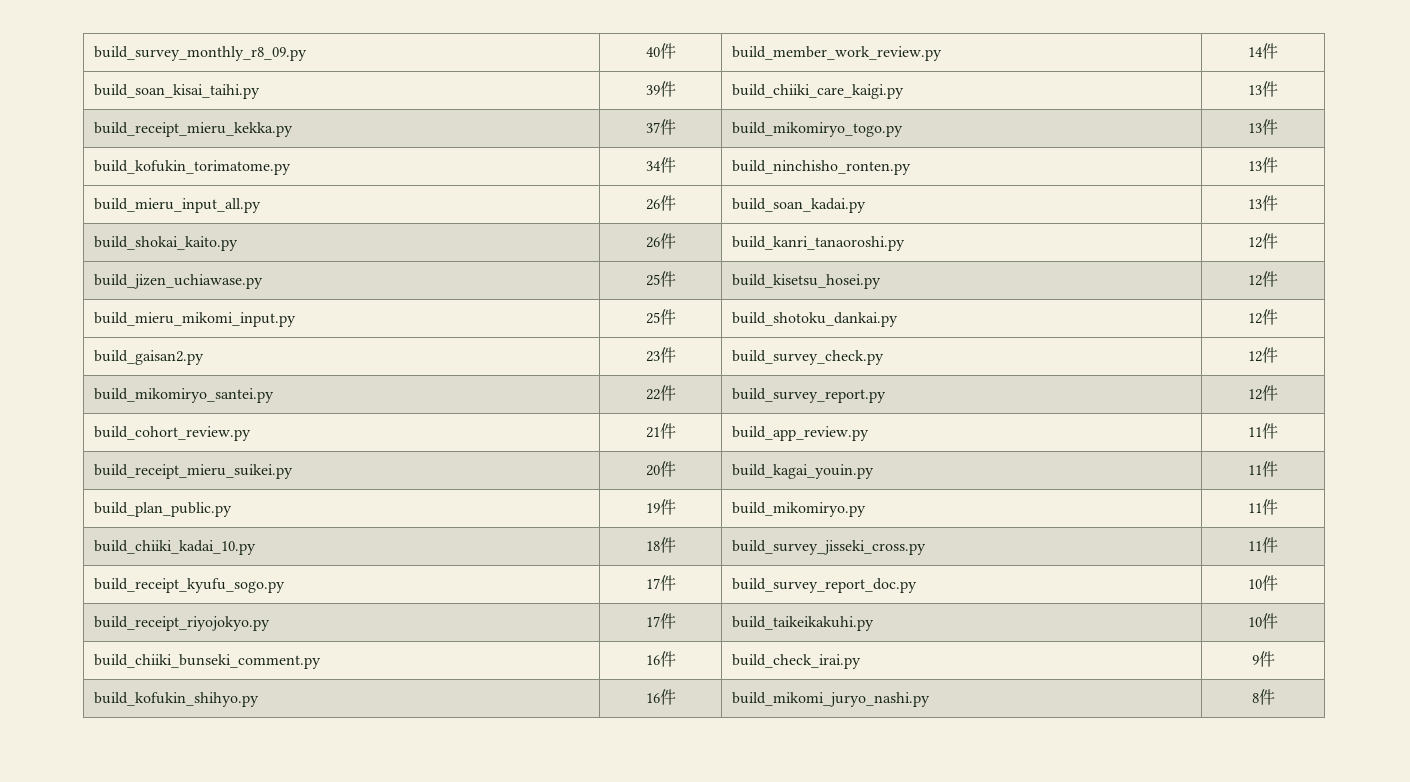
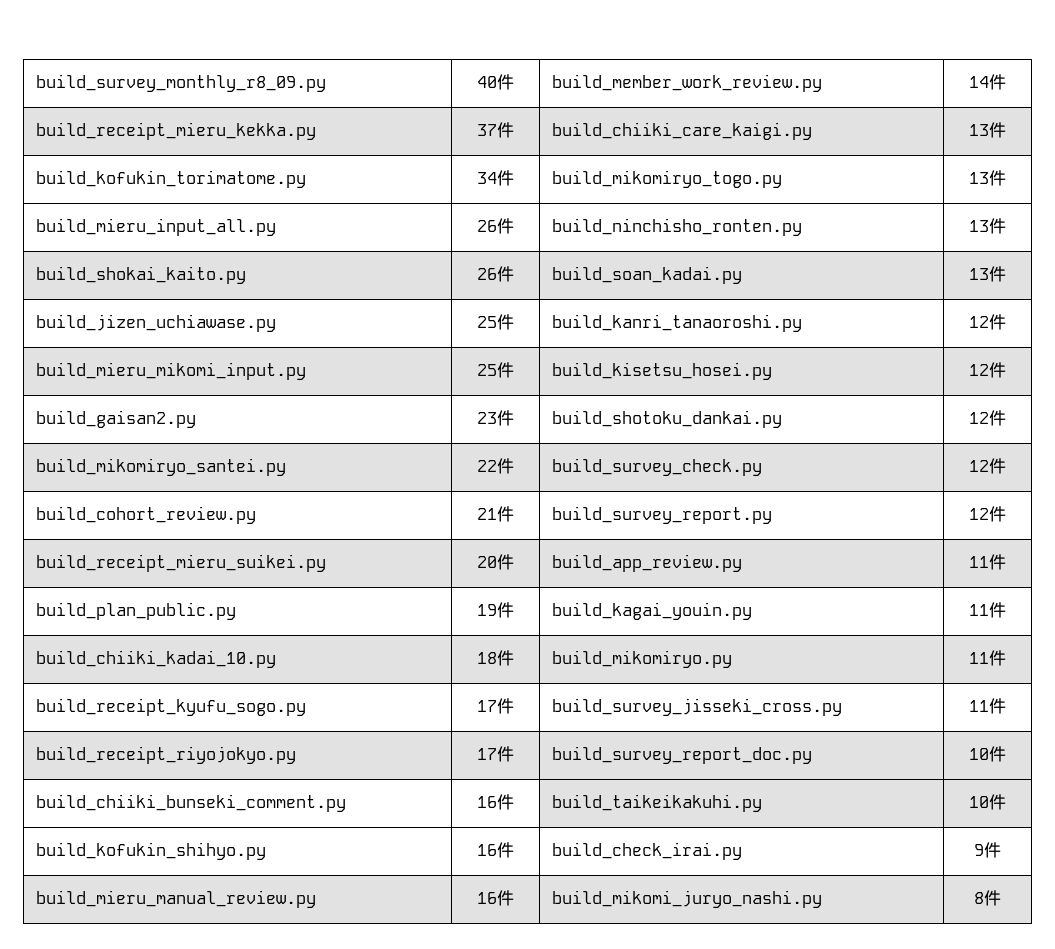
- build_soan_kisai_taihi.py | 39件 | build_chiiki_care_kaigi.py | 13件
- build_receipt_mieru_kekka.py | 37件 | build_mikomiryo_togo.py | 13件
+ build_receipt_mieru_kekka.py | 37件 | build_chiiki_care_kaigi.py | 13件
- build_kofukin_torimatome.py | 34件 | build_ninchisho_ronten.py | 13件
+ build_kofukin_torimatome.py | 34件 | build_mikomiryo_togo.py | 13件
- build_mieru_input_all.py | 26件 | build_soan_kadai.py | 13件
+ build_mieru_input_all.py | 26件 | build_ninchisho_ronten.py | 13件
- build_shokai_kaito.py | 26件 | build_kanri_tanaoroshi.py | 12件
+ build_shokai_kaito.py | 26件 | build_soan_kadai.py | 13件
+ build_jizen_uchiawase.py | 25件 | build_kanri_tanaoroshi.py | 12件
- build_jizen_uchiawase.py | 25件 | build_kisetsu_hosei.py | 12件
+ build_mieru_mikomi_input.py | 25件 | build_kisetsu_hosei.py | 12件
- build_mieru_mikomi_input.py | 25件 | build_shotoku_dankai.py | 12件
- build_gaisan2.py | 23件 | build_survey_check.py | 12件
+ build_gaisan2.py | 23件 | build_shotoku_dankai.py | 12件
- build_mikomiryo_santei.py | 22件 | build_survey_report.py | 12件
+ build_mikomiryo_santei.py | 22件 | build_survey_check.py | 12件
- build_cohort_review.py | 21件 | build_app_review.py | 11件
+ build_cohort_review.py | 21件 | build_survey_report.py | 12件
- build_receipt_mieru_suikei.py | 20件 | build_kagai_youin.py | 11件
+ build_receipt_mieru_suikei.py | 20件 | build_app_review.py | 11件
- build_plan_public.py | 19件 | build_mikomiryo.py | 11件
+ build_plan_public.py | 19件 | build_kagai_youin.py | 11件
- build_chiiki_kadai_10.py | 18件 | build_survey_jisseki_cross.py | 11件
+ build_chiiki_kadai_10.py | 18件 | build_mikomiryo.py | 11件
- build_receipt_kyufu_sogo.py | 17件 | build_survey_report_doc.py | 10件
+ build_receipt_kyufu_sogo.py | 17件 | build_survey_jisseki_cross.py | 11件
- build_receipt_riyojokyo.py | 17件 | build_taikeikakuhi.py | 10件
+ build_receipt_riyojokyo.py | 17件 | build_survey_report_doc.py | 10件
- build_chiiki_bunseki_comment.py | 16件 | build_check_irai.py | 9件
+ build_chiiki_bunseki_comment.py | 16件 | build_taikeikakuhi.py | 10件
+ build_kofukin_shihyo.py | 16件 | build_check_irai.py | 9件
- build_kofukin_shihyo.py | 16件 | build_mikomi_juryo_nashi.py | 8件
+ build_mieru_manual_review.py | 16件 | build_mikomi_juryo_nashi.py | 8件

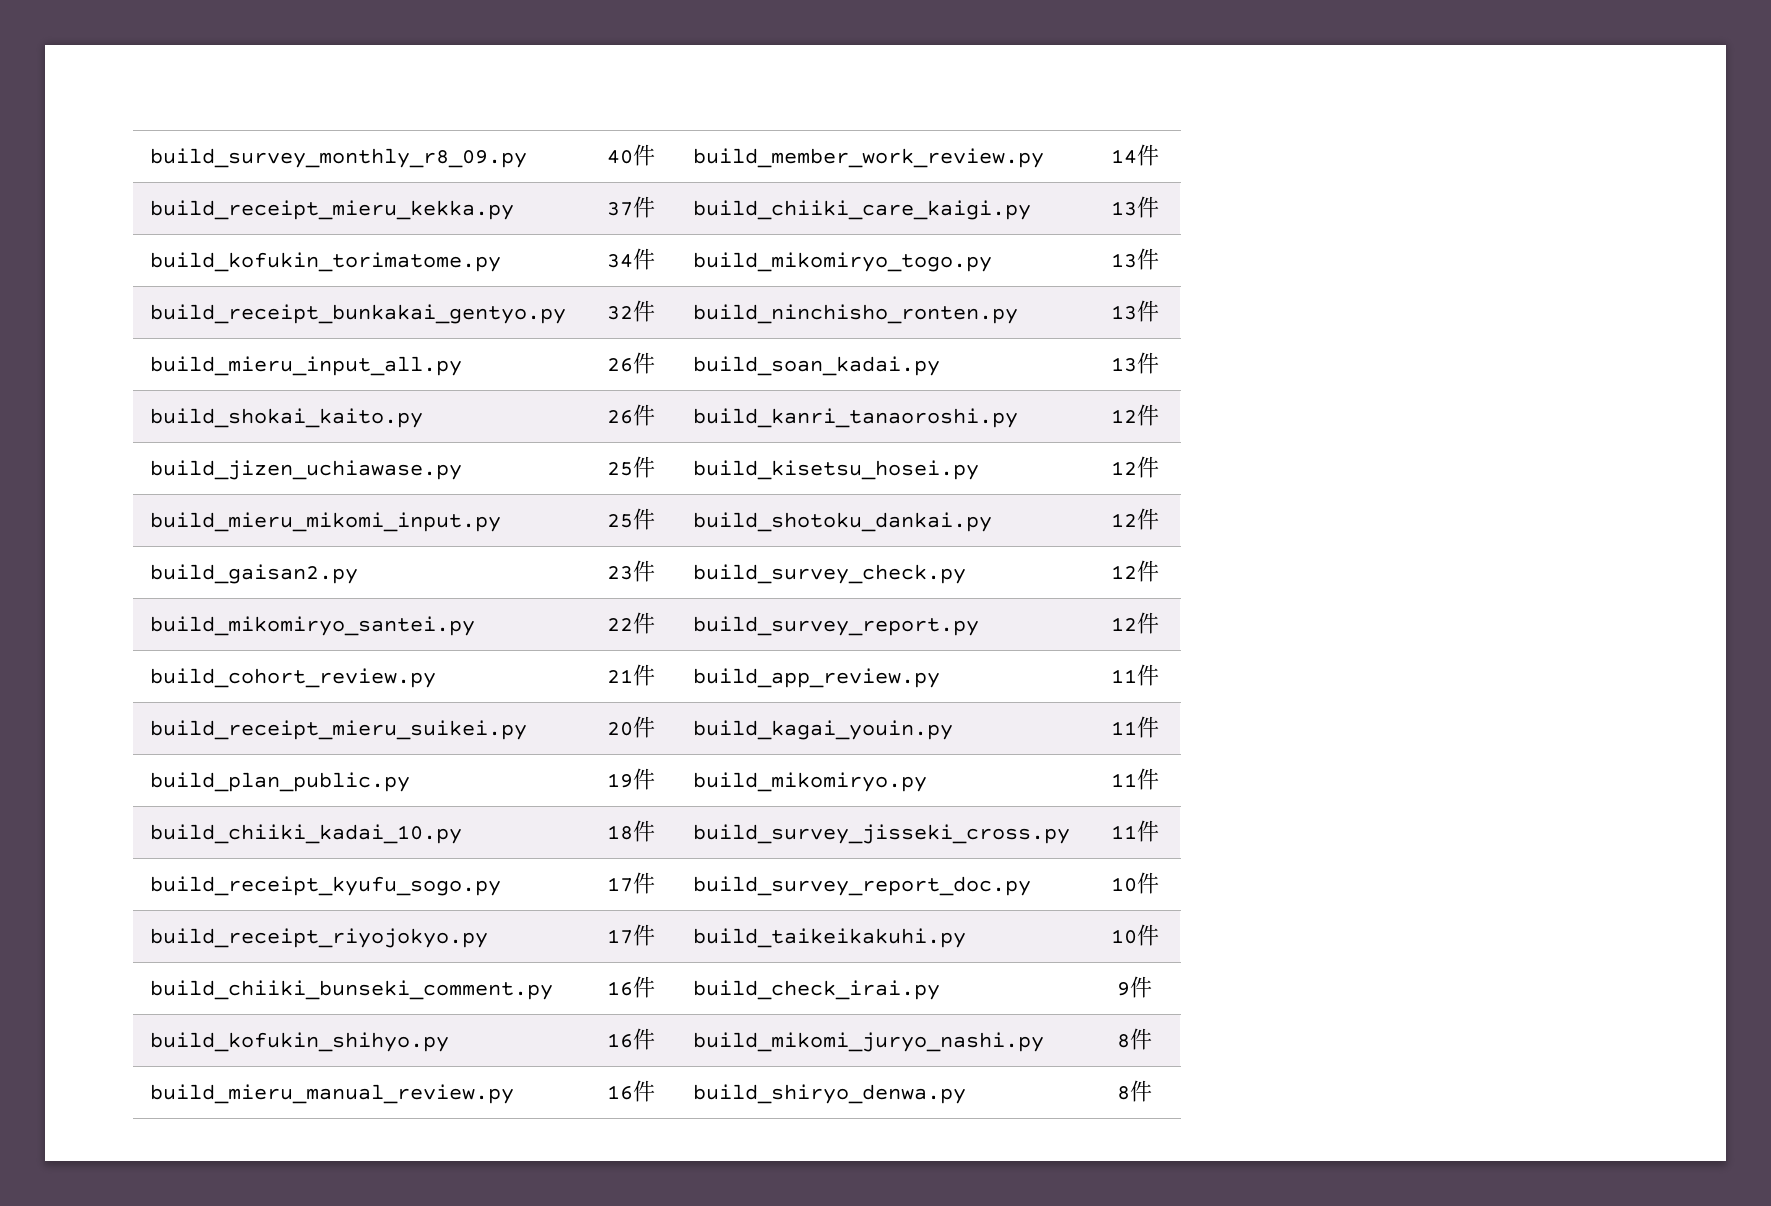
+ build_receipt_bunkakai_gentyo.py | 32件 | build_ninchisho_ronten.py | 13件
- build_mieru_input_all.py | 26件 | build_ninchisho_ronten.py | 13件
+ build_mieru_input_all.py | 26件 | build_soan_kadai.py | 13件
- build_shokai_kaito.py | 26件 | build_soan_kadai.py | 13件
+ build_shokai_kaito.py | 26件 | build_kanri_tanaoroshi.py | 12件
- build_jizen_uchiawase.py | 25件 | build_kanri_tanaoroshi.py | 12件
+ build_jizen_uchiawase.py | 25件 | build_kisetsu_hosei.py | 12件
- build_mieru_mikomi_input.py | 25件 | build_kisetsu_hosei.py | 12件
+ build_mieru_mikomi_input.py | 25件 | build_shotoku_dankai.py | 12件
- build_gaisan2.py | 23件 | build_shotoku_dankai.py | 12件
+ build_gaisan2.py | 23件 | build_survey_check.py | 12件
- build_mikomiryo_santei.py | 22件 | build_survey_check.py | 12件
+ build_mikomiryo_santei.py | 22件 | build_survey_report.py | 12件
- build_cohort_review.py | 21件 | build_survey_report.py | 12件
+ build_cohort_review.py | 21件 | build_app_review.py | 11件
- build_receipt_mieru_suikei.py | 20件 | build_app_review.py | 11件
+ build_receipt_mieru_suikei.py | 20件 | build_kagai_youin.py | 11件
- build_plan_public.py | 19件 | build_kagai_youin.py | 11件
+ build_plan_public.py | 19件 | build_mikomiryo.py | 11件
- build_chiiki_kadai_10.py | 18件 | build_mikomiryo.py | 11件
+ build_chiiki_kadai_10.py | 18件 | build_survey_jisseki_cross.py | 11件
- build_receipt_kyufu_sogo.py | 17件 | build_survey_jisseki_cross.py | 11件
+ build_receipt_kyufu_sogo.py | 17件 | build_survey_report_doc.py | 10件
- build_receipt_riyojokyo.py | 17件 | build_survey_report_doc.py | 10件
+ build_receipt_riyojokyo.py | 17件 | build_taikeikakuhi.py | 10件
- build_chiiki_bunseki_comment.py | 16件 | build_taikeikakuhi.py | 10件
- build_kofukin_shihyo.py | 16件 | build_check_irai.py | 9件
+ build_chiiki_bunseki_comment.py | 16件 | build_check_irai.py | 9件
- build_mieru_manual_review.py | 16件 | build_mikomi_juryo_nashi.py | 8件
+ build_kofukin_shihyo.py | 16件 | build_mikomi_juryo_nashi.py | 8件
+ build_mieru_manual_review.py | 16件 | build_shiryo_denwa.py | 8件

